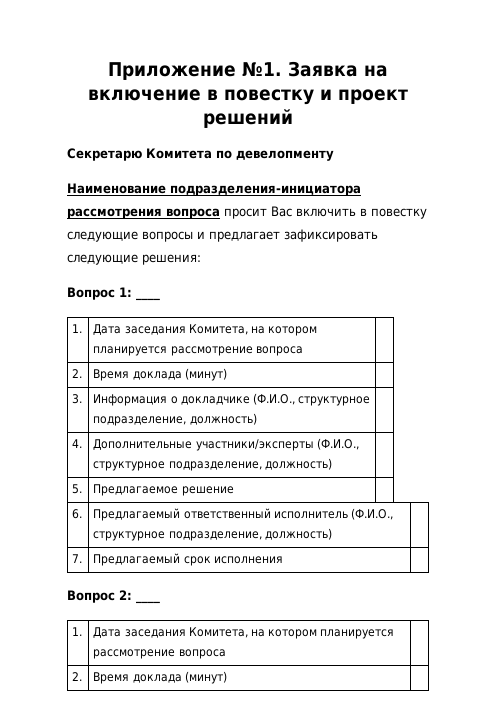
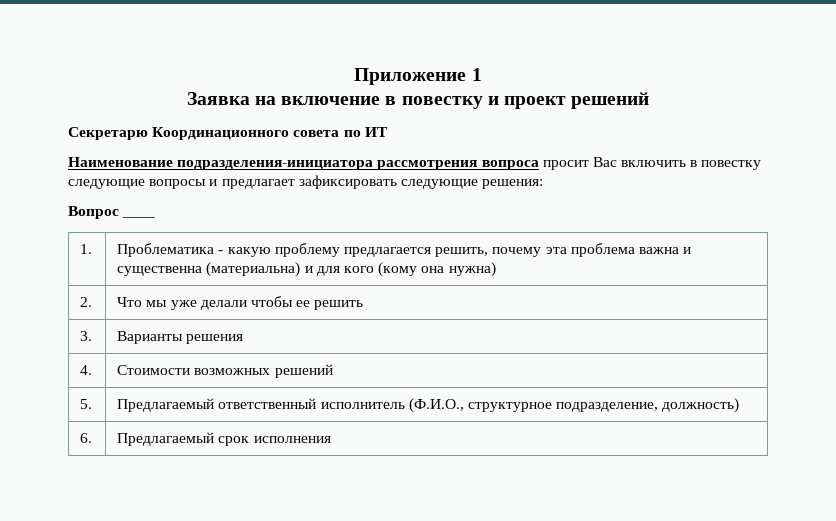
- Приложение №1. Заявка на включение в повестку и проект решений
+ Приложение 1
+ Заявка на включение в повестку и проект решений
- Секретарю Комитета по девелопменту
+ Секретарю Координационного совета по ИТ
- Вопрос 1: ____
- 1. | Дата заседания Комитета, на котором планируется рассмотрение вопроса |
- 2. | Время доклада (минут) |
- 3. | Информация о докладчике (Ф.И.О., структурное подразделение, должность) |
- 4. | Дополнительные участники/эксперты (Ф.И.О., структурное подразделение, должность) |
- 5. | Предлагаемое решение |
- 6. | Предлагаемый ответственный исполнитель (Ф.И.О., структурное подразделение, должность) |
- 7. | Предлагаемый срок исполнения |
- Вопрос 2: ____
- 1. | Дата заседания Комитета, на котором планируется рассмотрение вопроса |
- 2. | Время доклада (минут) |
+ Вопрос ____
+ 1. | Проблематика - какую проблему предлагается решить, почему эта проблема важна и существенна (материальна) и для кого (кому она нужна)
+ 2. | Что мы уже делали чтобы ее решить
+ 3. | Варианты решения
+ 4. | Стоимости возможных решений
+ 5. | Предлагаемый ответственный исполнитель (Ф.И.О., структурное подразделение, должность)
+ 6. | Предлагаемый срок исполнения

